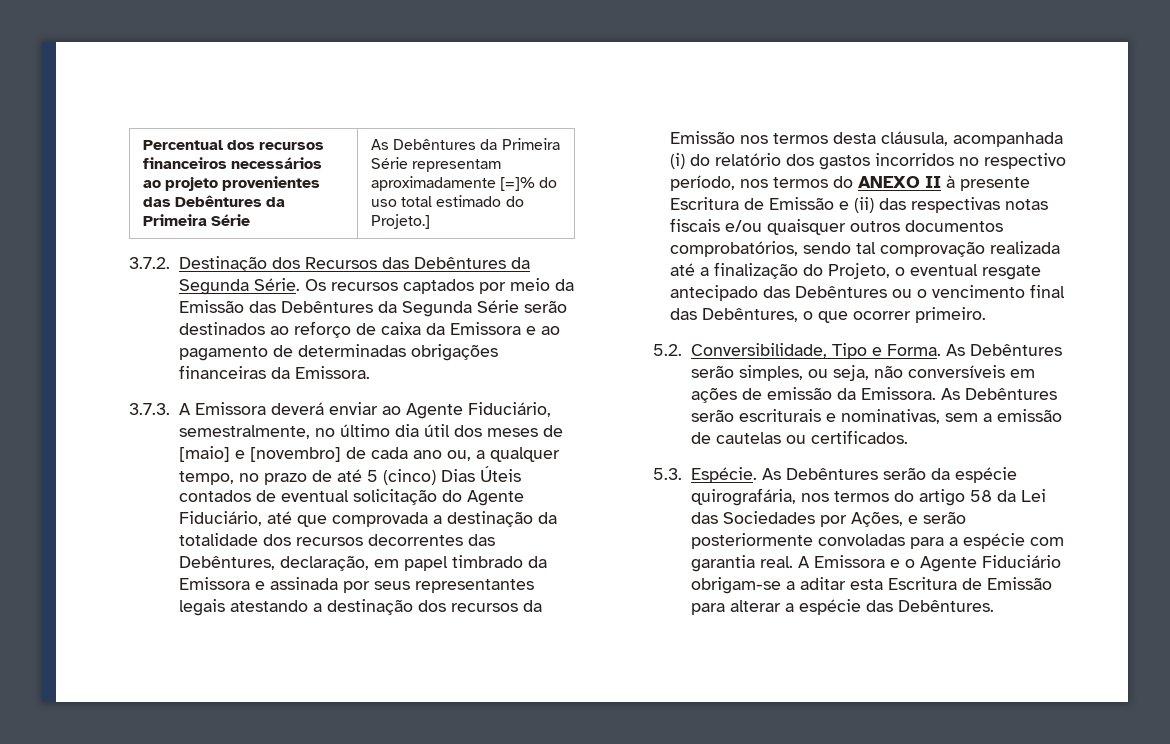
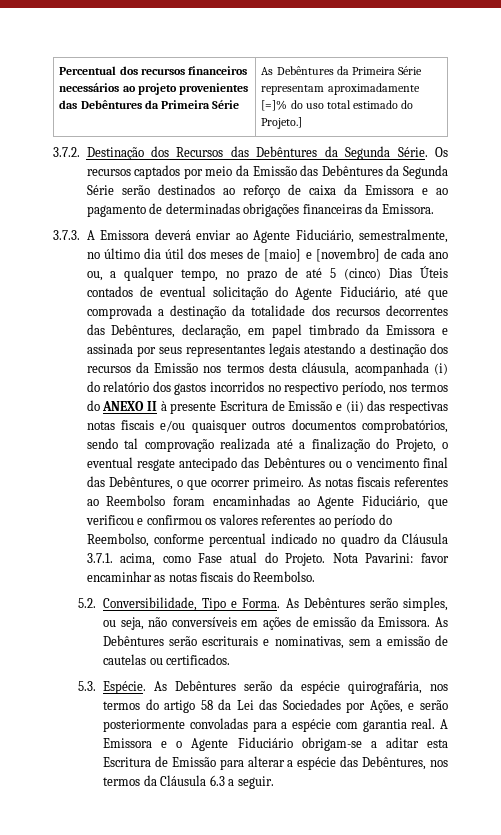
+ As notas fiscais referentes ao Reembolso foram encaminhadas ao Agente Fiduciário, que verificou e confirmou os valores referentes ao período do Reembolso, conforme percentual indicado no quadro da Cláusula 3.7.1. acima, como Fase atual do Projeto. Nota Pavarini: favor encaminhar as notas fiscais do Reembolso.
- A Emissora e o Agente Fiduciário obrigam-se a aditar esta Escritura de Emissão para alterar a espécie das Debêntures.
+ A Emissora e o Agente Fiduciário obrigam-se a aditar esta Escritura de Emissão para alterar a espécie das Debêntures, nos termos da Cláusula 6.3 a seguir.

